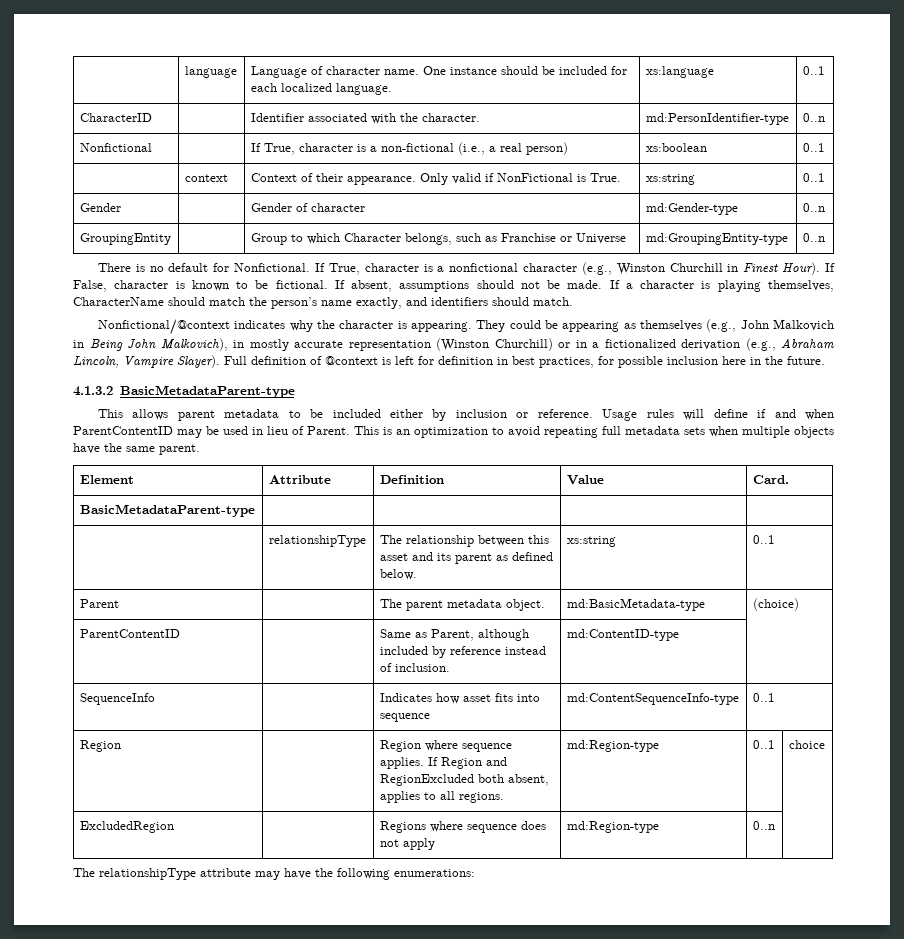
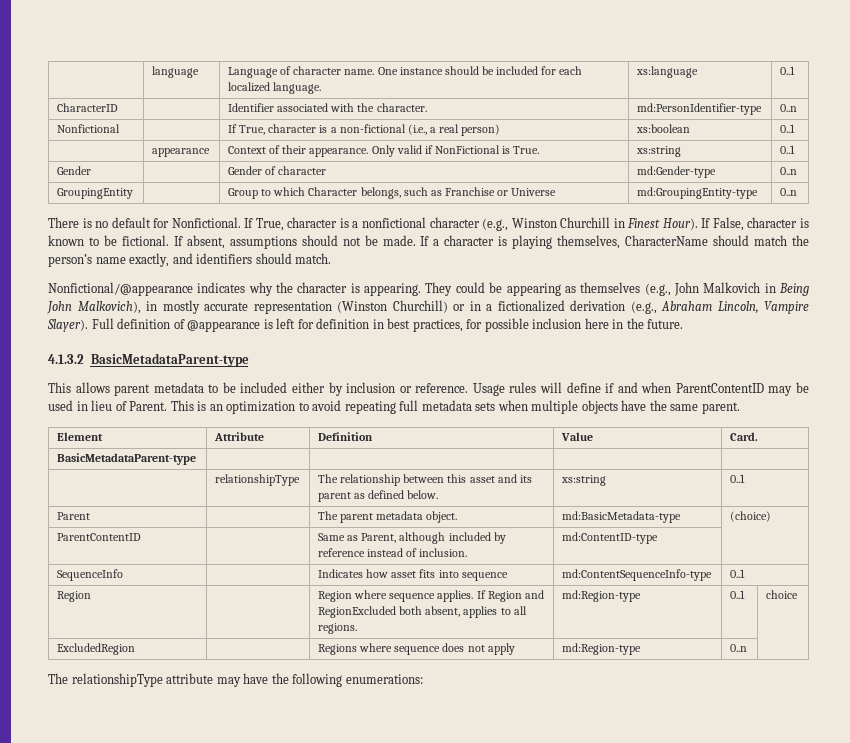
- | context | Context of their appearance. Only valid if NonFictional is True. | xs:string | 0..1
+ | appearance | Context of their appearance. Only valid if NonFictional is True. | xs:string | 0..1
- Nonfictional/@context indicates why the character is appearing.
+ Nonfictional/@appearance indicates why the character is appearing.
- Full definition of @context is left for definition in best practices, for possible inclusion here in the future.
+ Full definition of @appearance is left for definition in best practices, for possible inclusion here in the future.

